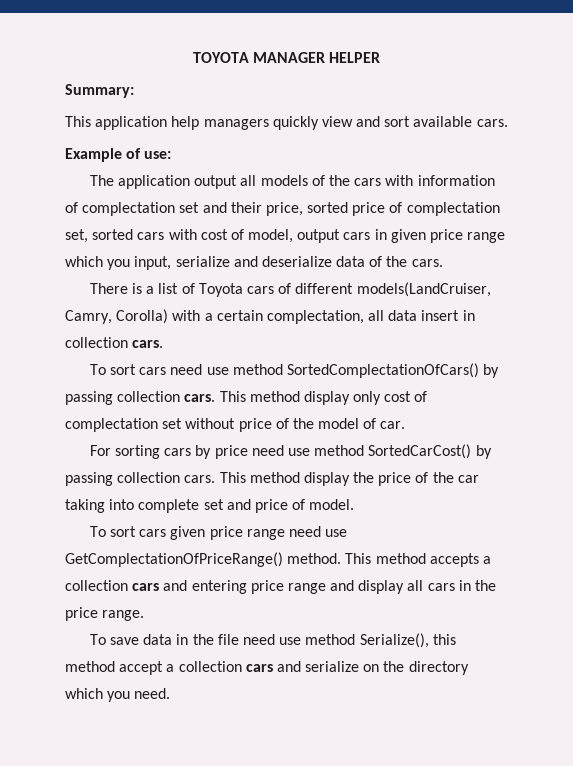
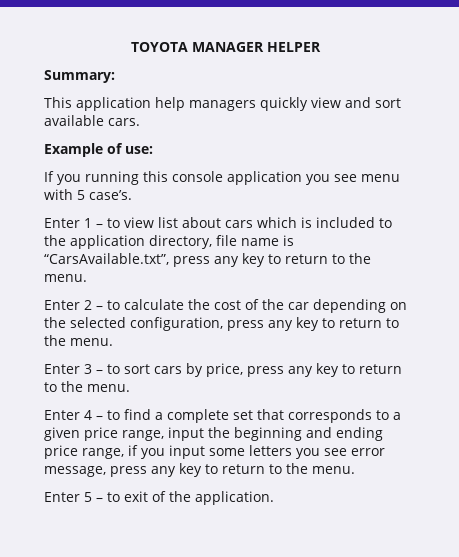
- The application output all models of the cars with information of complectation set and their price, sorted price of complectation set, sorted cars with cost of model, output cars in given price range which you input, serialize and deserialize data of the cars.
- There is a list of Toyota cars of different models(LandCruiser, Camry, Corolla) with a certain complectation, all data insert in collection cars.
- To sort cars need use method SortedComplectationOfCars() by passing collection cars. This method display only cost of complectation set without price of the model of car.
- For sorting cars by price need use method SortedCarCost() by passing collection cars. This method display the price of the car taking into complete set and price of model.
- To sort cars given price range need use GetComplectationOfPriceRange() method. This method accepts a collection cars and entering price range and display all cars in the price range.
- To save data in the file need use method Serialize(), this method accept a collection cars and serialize on the directory which you need.
+ If you running this console application you see menu with 5 case’s.
+ Enter 1 – to view list about cars which is included to the application directory, file name is “CarsAvailable.txt”, press any key to return to the menu.
+ Enter 2 – to calculate the cost of the car depending on the selected configuration, press any key to return to the menu.
+ Enter 3 – to sort cars by price, press any key to return to the menu.
+ Enter 4 – to find a complete set that corresponds to a given price range, input the beginning and ending price range, if you input some letters you see error message, press any key to return to the menu.
+ Enter 5 – to exit of the application.

